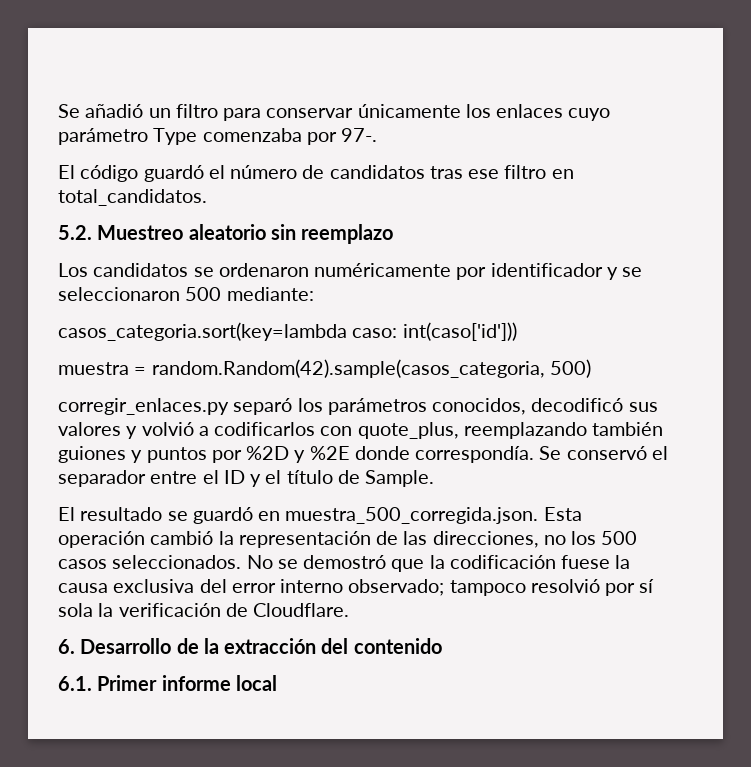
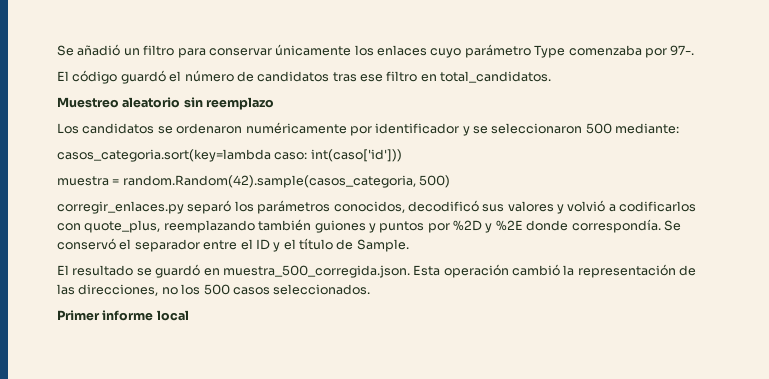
- 5.2. Muestreo aleatorio sin reemplazo
+ Muestreo aleatorio sin reemplazo
- El resultado se guardó en muestra_500_corregida.json. Esta operación cambió la representación de las direcciones, no los 500 casos seleccionados. No se demostró que la codificación fuese la causa exclusiva del error interno observado; tampoco resolvió por sí sola la verificación de Cloudflare.
- 6. Desarrollo de la extracción del contenido
- 6.1. Primer informe local
+ El resultado se guardó en muestra_500_corregida.json. Esta operación cambió la representación de las direcciones, no los 500 casos seleccionados.
+ Primer informe local

